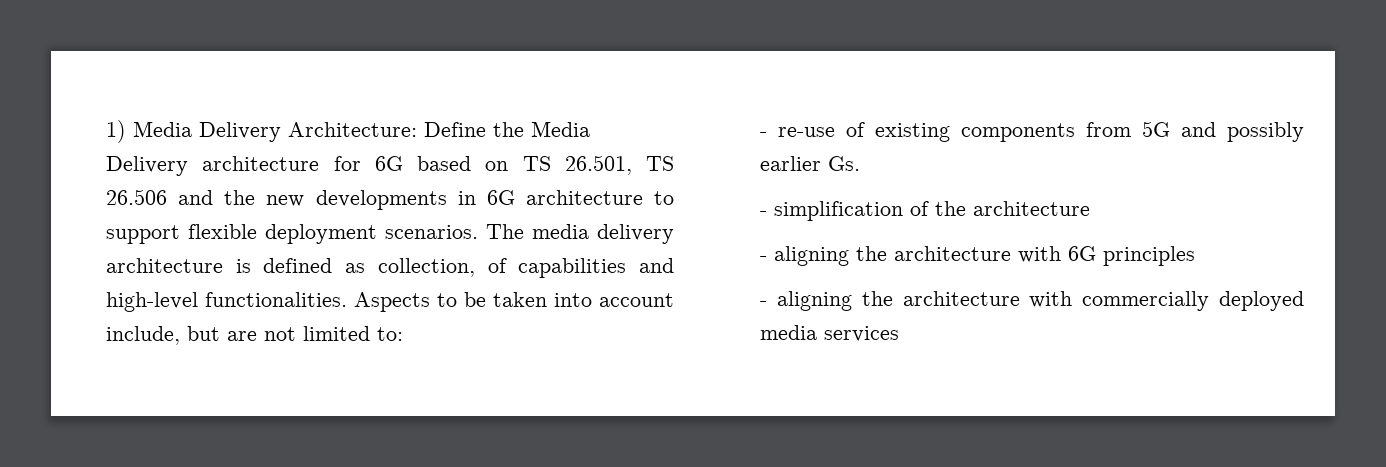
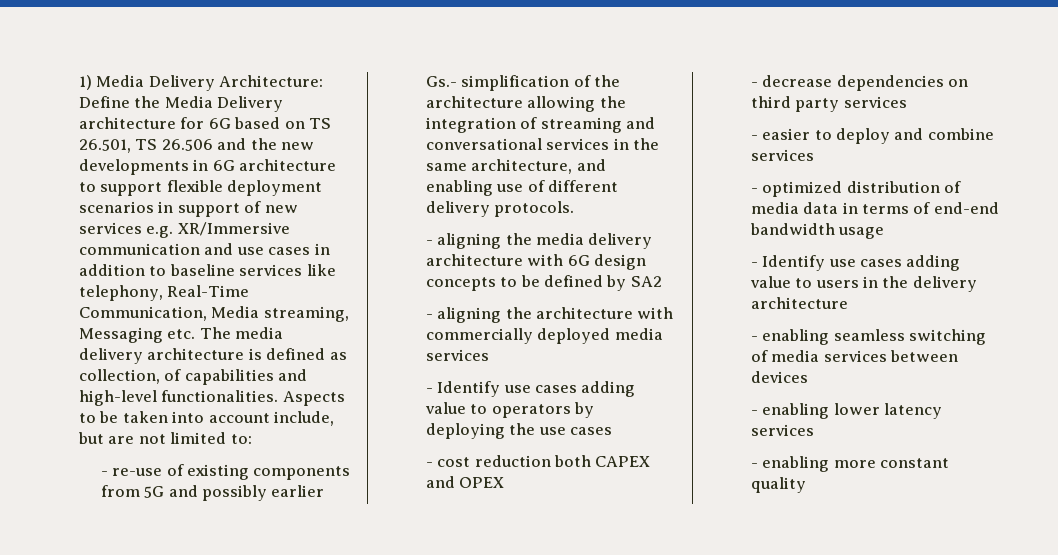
- 1) Media Delivery Architecture: Define the Media Delivery architecture for 6G based on TS 26.501, TS 26.506 and the new developments in 6G architecture to support flexible deployment scenarios. The media delivery architecture is defined as collection, of capabilities and high-level functionalities.
+ 1) Media Delivery Architecture: Define the Media Delivery architecture for 6G based on TS 26.501, TS 26.506 and the new developments in 6G architecture to support flexible deployment scenarios in support of new services e.g. XR/Immersive communication and use cases in addition to baseline services like telephony, Real-Time Communication, Media streaming, Messaging etc. The media delivery architecture is defined as collection, of capabilities and high-level functionalities.
- - re-use of existing components from 5G and possibly earlier Gs.
- - simplification of the architecture
- - aligning the architecture with 6G principles
+ - re-use of existing components from 5G and possibly earlier Gs.- simplification of the architecture allowing the integration of streaming and conversational services in the same architecture, and enabling use of different delivery protocols.
+ - aligning the media delivery architecture with 6G design concepts to be defined by SA2
+ - Identify use cases adding value to operators by deploying the use cases
+ - cost reduction both CAPEX and OPEX
+ - decrease dependencies on third party services
+ - easier to deploy and combine services
+ - optimized distribution of media data in terms of end-end bandwidth usage
+ - Identify use cases adding value to users in the delivery architecture
+ - enabling seamless switching of media services between devices
+ - enabling lower latency services
+ - enabling more constant quality

